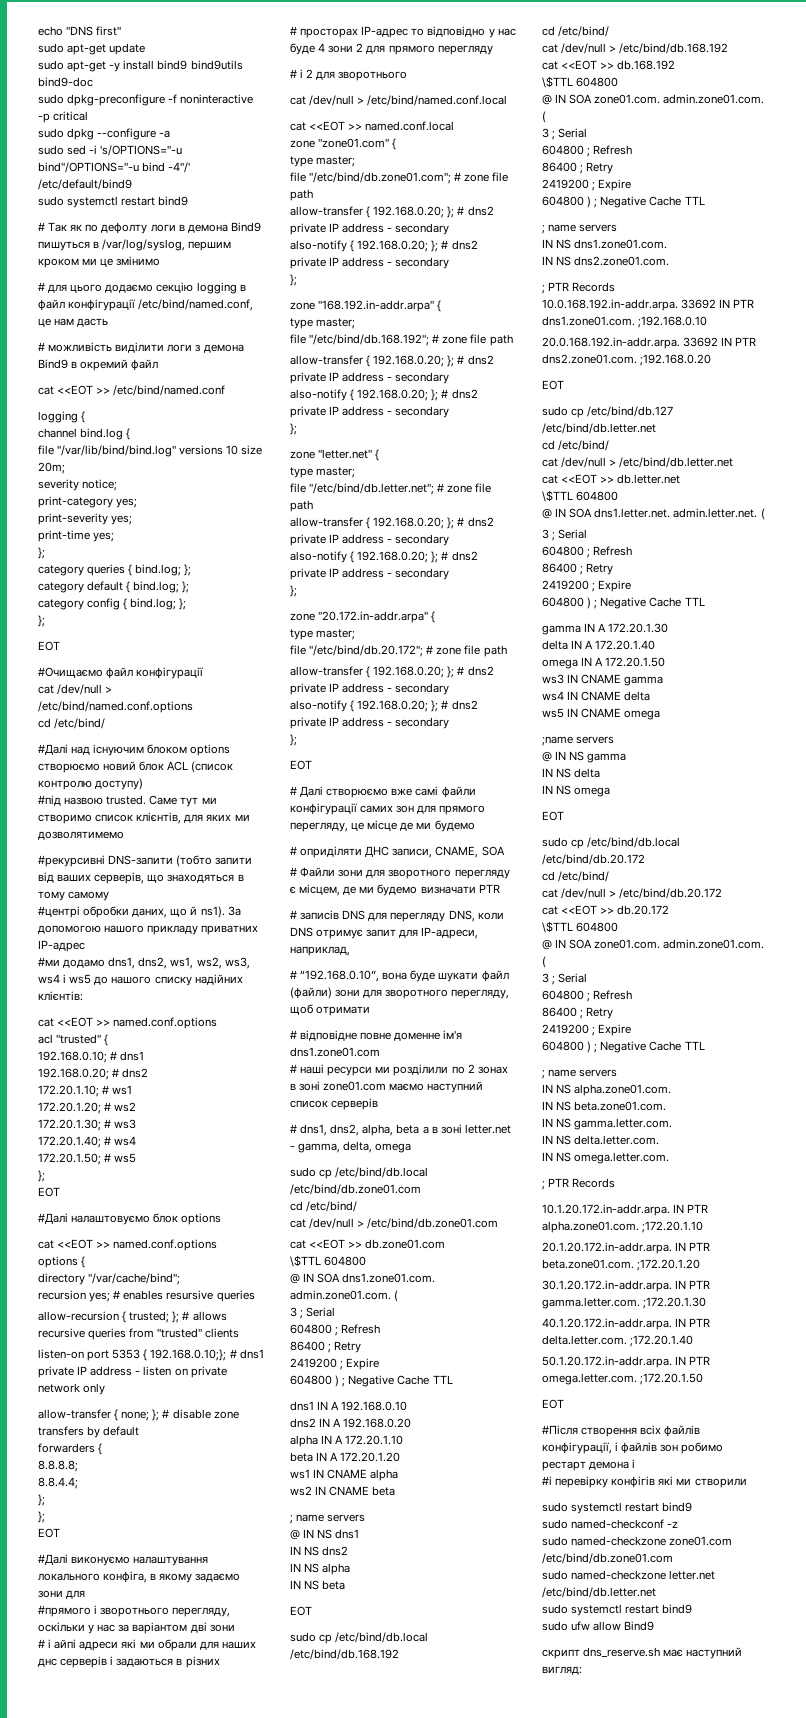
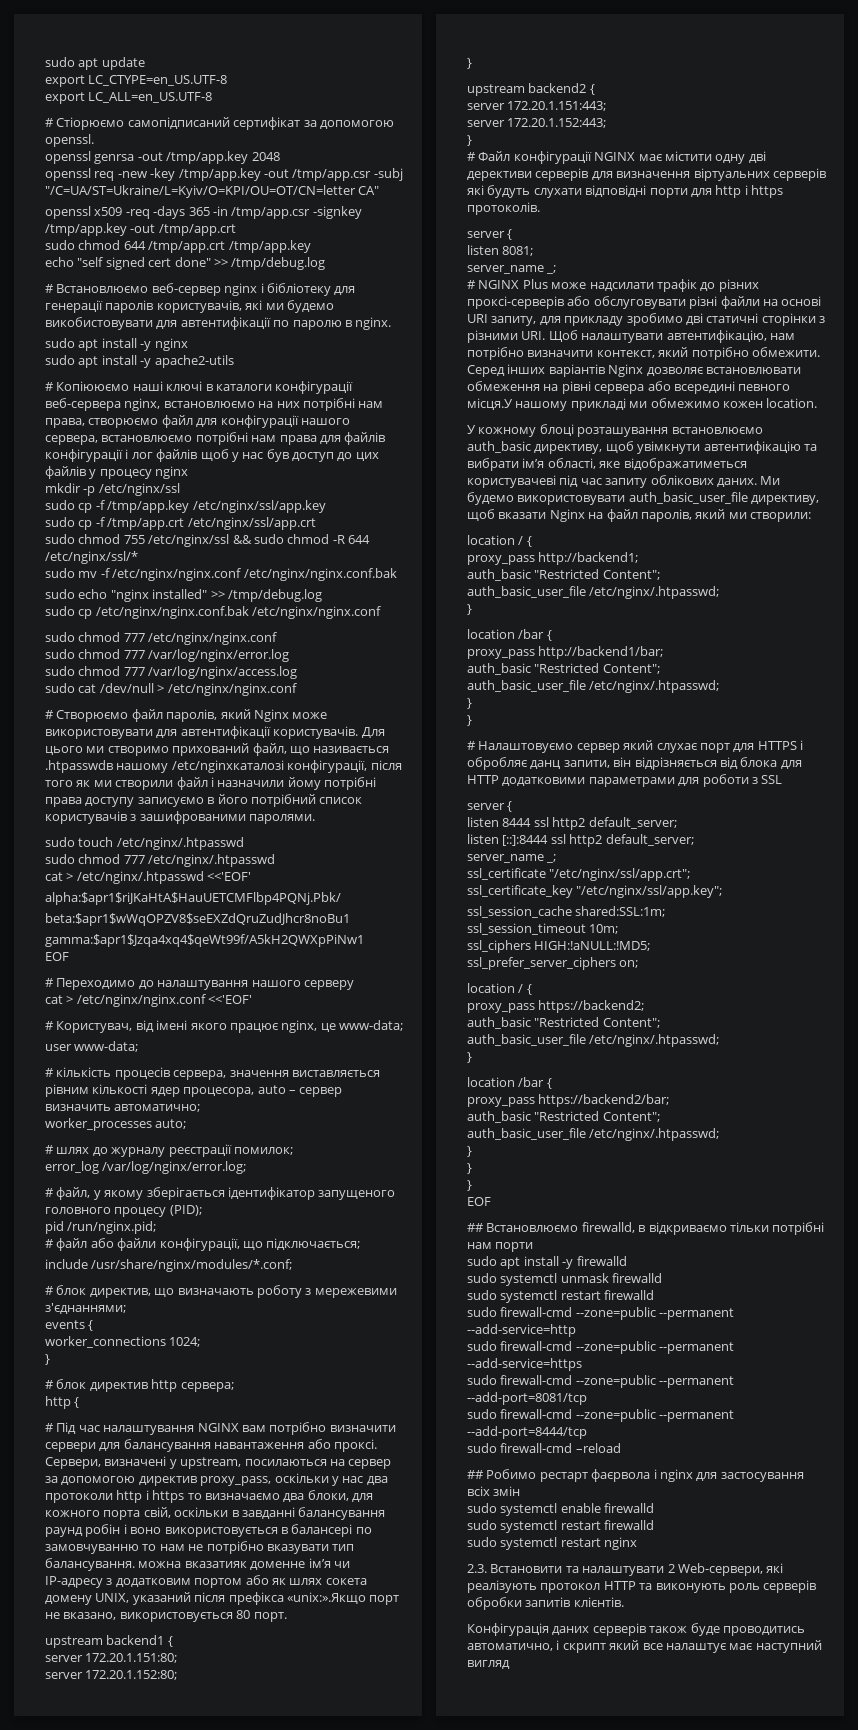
- echo "DNS first"
- sudo apt-get update
- sudo apt-get -y install bind9 bind9utils bind9-doc
- sudo dpkg-preconfigure -f noninteractive -p critical
- sudo dpkg --configure -a
- sudo sed -i 's/OPTIONS="-u bind"/OPTIONS="-u bind -4"/' /etc/default/bind9
- sudo systemctl restart bind9
- # Так як по дефолту логи в демона Bind9 пишуться в /var/log/syslog, першим кроком ми це змінимо
- # для цього додаємо секцію logging в файл конфігурації /etc/bind/named.conf, це нам дасть
- # можливість виділити логи з демона Bind9 в окремий файл
- cat <<EOT >> /etc/bind/named.conf
- logging {
- channel bind.log {
- file "/var/lib/bind/bind.log" versions 10 size 20m;
- severity notice;
- print-category yes;
- print-severity yes;
- print-time yes;
- };
- category queries { bind.log; };
- category default { bind.log; };
- category config { bind.log; };
- };
- EOT
- #Очищаємо файл конфігурації
- cat /dev/null > /etc/bind/named.conf.options
- cd /etc/bind/
- #Далі над існуючим блоком options створюємо новий блок ACL (список контролю доступу)
- #під назвою trusted. Саме тут ми створимо список клієнтів, для яких ми дозволятимемо
- #рекурсивні DNS-запити (тобто запити від ваших серверів, що знаходяться в тому самому
- #центрі обробки даних, що й ns1). За допомогою нашого прикладу приватних IP-адрес
- #ми додамо dns1, dns2, ws1, ws2, ws3, ws4 і ws5 до нашого списку надійних клієнтів:
- cat <<EOT >> named.conf.options
- acl "trusted" {
- 192.168.0.10; # dns1
- 192.168.0.20; # dns2
- 172.20.1.10; # ws1
- 172.20.1.20; # ws2
- 172.20.1.30; # ws3
- 172.20.1.40; # ws4
- 172.20.1.50; # ws5
- };
- EOT
- #Далі налаштовуємо блок options
- cat <<EOT >> named.conf.options
- options {
- directory "/var/cache/bind";
- recursion yes; # enables resursive queries
- allow-recursion { trusted; }; # allows recursive queries from "trusted" clients
- listen-on port 5353 { 192.168.0.10;}; # dns1 private IP address - listen on private network only
- allow-transfer { none; }; # disable zone transfers by default
- forwarders {
- 8.8.8.8;
- 8.8.4.4;
- };
- };
- EOT
- #Далі виконуємо налаштування локального конфіга, в якому задаємо зони для
- #прямого і зворотнього перегляду, оскільки у нас за варіантом дві зони
- # і айпі адреси які ми обрали для наших днс серверів і задаються в різних
- # просторах IP-адрес то відповідно у нас буде 4 зони 2 для прямого перегляду
- # і 2 для зворотнього
- cat /dev/null > /etc/bind/named.conf.local
- cat <<EOT >> named.conf.local
- zone "zone01.com" {
- type master;
- file "/etc/bind/db.zone01.com"; # zone file path
- allow-transfer { 192.168.0.20; }; # dns2 private IP address - secondary
- also-notify { 192.168.0.20; }; # dns2 private IP address - secondary
- };
- zone "168.192.in-addr.arpa" {
- type master;
- file "/etc/bind/db.168.192"; # zone file path
- allow-transfer { 192.168.0.20; }; # dns2 private IP address - secondary
- also-notify { 192.168.0.20; }; # dns2 private IP address - secondary
- };
- zone "letter.net" {
- type master;
- file "/etc/bind/db.letter.net"; # zone file path
- allow-transfer { 192.168.0.20; }; # dns2 private IP address - secondary
- also-notify { 192.168.0.20; }; # dns2 private IP address - secondary
- };
- zone "20.172.in-addr.arpa" {
- type master;
- file "/etc/bind/db.20.172"; # zone file path
- allow-transfer { 192.168.0.20; }; # dns2 private IP address - secondary
- also-notify { 192.168.0.20; }; # dns2 private IP address - secondary
- };
- EOT
- # Далі створюємо вже самі файли конфігурації самих зон для прямого перегляду, це місце де ми будемо
- # оприділяти ДНС записи, CNAME, SOA
- # Файли зони для зворотного перегляду є місцем, де ми будемо визначати PTR
- # записів DNS для перегляду DNS, коли DNS отримує запит для IP-адреси, наприклад,
- # “192.168.0.10”, вона буде шукати файл (файли) зони для зворотного перегляду, щоб отримати
- # відповідне повне доменне ім'я dns1.zone01.com
- # наші ресурси ми розділили по 2 зонах в зоні zone01.com маємо наступний список серверів
- # dns1, dns2, alpha, beta а в зоні letter.net - gamma, delta, omega
- sudo cp /etc/bind/db.local /etc/bind/db.zone01.com
- cd /etc/bind/
- cat /dev/null > /etc/bind/db.zone01.com
- cat <<EOT >> db.zone01.com
- \$TTL 604800
- @ IN SOA dns1.zone01.com. admin.zone01.com. (
- 3 ; Serial
- 604800 ; Refresh
- 86400 ; Retry
- 2419200 ; Expire
- 604800 ) ; Negative Cache TTL
- dns1 IN A 192.168.0.10
- dns2 IN A 192.168.0.20
- alpha IN A 172.20.1.10
- beta IN A 172.20.1.20
- ws1 IN CNAME alpha
- ws2 IN CNAME beta
- ; name servers
- @ IN NS dns1
- IN NS dns2
- IN NS alpha
- IN NS beta
- EOT
- sudo cp /etc/bind/db.local /etc/bind/db.168.192
- cd /etc/bind/
- cat /dev/null > /etc/bind/db.168.192
- cat <<EOT >> db.168.192
- \$TTL 604800
- @ IN SOA zone01.com. admin.zone01.com. (
- 3 ; Serial
- 604800 ; Refresh
- 86400 ; Retry
- 2419200 ; Expire
- 604800 ) ; Negative Cache TTL
- ; name servers
- IN NS dns1.zone01.com.
- IN NS dns2.zone01.com.
- ; PTR Records
- 10.0.168.192.in-addr.arpa. 33692 IN PTR dns1.zone01.com. ;192.168.0.10
- 20.0.168.192.in-addr.arpa. 33692 IN PTR dns2.zone01.com. ;192.168.0.20
- EOT
- sudo cp /etc/bind/db.127 /etc/bind/db.letter.net
- cd /etc/bind/
- cat /dev/null > /etc/bind/db.letter.net
- cat <<EOT >> db.letter.net
- \$TTL 604800
- @ IN SOA dns1.letter.net. admin.letter.net. (
- 3 ; Serial
- 604800 ; Refresh
- 86400 ; Retry
- 2419200 ; Expire
- 604800 ) ; Negative Cache TTL
- gamma IN A 172.20.1.30
- delta IN A 172.20.1.40
- omega IN A 172.20.1.50
- ws3 IN CNAME gamma
- ws4 IN CNAME delta
- ws5 IN CNAME omega
- ;name servers
- @ IN NS gamma
- IN NS delta
- IN NS omega
- EOT
- sudo cp /etc/bind/db.local /etc/bind/db.20.172
- cd /etc/bind/
- cat /dev/null > /etc/bind/db.20.172
- cat <<EOT >> db.20.172
- \$TTL 604800
- @ IN SOA zone01.com. admin.zone01.com. (
- 3 ; Serial
- 604800 ; Refresh
- 86400 ; Retry
- 2419200 ; Expire
- 604800 ) ; Negative Cache TTL
- ; name servers
- IN NS alpha.zone01.com.
- IN NS beta.zone01.com.
- IN NS gamma.letter.com.
- IN NS delta.letter.com.
- IN NS omega.letter.com.
- ; PTR Records
- 10.1.20.172.in-addr.arpa. IN PTR alpha.zone01.com. ;172.20.1.10
- 20.1.20.172.in-addr.arpa. IN PTR beta.zone01.com. ;172.20.1.20
- 30.1.20.172.in-addr.arpa. IN PTR gamma.letter.com. ;172.20.1.30
- 40.1.20.172.in-addr.arpa. IN PTR delta.letter.com. ;172.20.1.40
- 50.1.20.172.in-addr.arpa. IN PTR omega.letter.com. ;172.20.1.50
- EOT
- #Після створення всіх файлів конфігурації, і файлів зон робимо рестарт демона і
- #і перевірку конфігів які ми створили
- sudo systemctl restart bind9
- sudo named-checkconf -z
- sudo named-checkzone zone01.com /etc/bind/db.zone01.com
- sudo named-checkzone letter.net /etc/bind/db.letter.net
- sudo systemctl restart bind9
- sudo ufw allow Bind9
- скрипт dns_reserve.sh має наступний вигляд:
+ sudo apt update
+ export LC_CTYPE=en_US.UTF-8
+ export LC_ALL=en_US.UTF-8
+ # Стіорюємо самопідписаний сертифікат за допомогою openssl.
+ openssl genrsa -out /tmp/app.key 2048
+ openssl req -new -key /tmp/app.key -out /tmp/app.csr -subj "/C=UA/ST=Ukraine/L=Kyiv/O=KPI/OU=OT/CN=letter CA"
+ openssl x509 -req -days 365 -in /tmp/app.csr -signkey /tmp/app.key -out /tmp/app.crt
+ sudo chmod 644 /tmp/app.crt /tmp/app.key
+ echo "self signed cert done" >> /tmp/debug.log
+ # Встановлюємо веб-сервер nginx і бібліотеку для генерації паролів користувачів, які ми будемо викобистовувати для автентифікації по паролю в nginx.
+ sudo apt install -y nginx
+ sudo apt install -y apache2-utils
+ # Копіююємо наші ключі в каталоги конфігурації веб-сервера nginx, встановлюємо на них потрібні нам права, створюємо файл для конфігурації нашого сервера, встановлюємо потрібні нам права для файлів конфігурації і лог файлів щоб у нас був доступ до цих файлів у процесу nginx
+ mkdir -p /etc/nginx/ssl
+ sudo cp -f /tmp/app.key /etc/nginx/ssl/app.key
+ sudo cp -f /tmp/app.crt /etc/nginx/ssl/app.crt
+ sudo chmod 755 /etc/nginx/ssl && sudo chmod -R 644 /etc/nginx/ssl/*
+ sudo mv -f /etc/nginx/nginx.conf /etc/nginx/nginx.conf.bak
+ sudo echo "nginx installed" >> /tmp/debug.log
+ sudo cp /etc/nginx/nginx.conf.bak /etc/nginx/nginx.conf
+ sudo chmod 777 /etc/nginx/nginx.conf
+ sudo chmod 777 /var/log/nginx/error.log
+ sudo chmod 777 /var/log/nginx/access.log
+ sudo cat /dev/null > /etc/nginx/nginx.conf
+ # Створюємо файл паролів, який Nginx може використовувати для автентифікації користувачів. Для цього ми створимо прихований файл, що називається .htpasswdв нашому /etc/nginxкаталозі конфігурації, після того як ми створили файл і назначили йому потрібні права доступу записуємо в його потрібний список користувачів з зашифрованими паролями.
+ sudo touch /etc/nginx/.htpasswd
+ sudo chmod 777 /etc/nginx/.htpasswd
+ cat > /etc/nginx/.htpasswd <<'EOF'
+ alpha:$apr1$riJKaHtA$HauUETCMFlbp4PQNj.Pbk/
+ beta:$apr1$wWqOPZV8$seEXZdQruZudJhcr8noBu1
+ gamma:$apr1$Jzqa4xq4$qeWt99f/A5kH2QWXpPiNw1
+ EOF
+ # Переходимо до налаштування нашого серверу
+ cat > /etc/nginx/nginx.conf <<'EOF'
+ # Користувач, від імені якого працює nginx, це www-data;
+ user www-data;
+ # кількість процесів сервера, значення виставляється рівним кількості ядер процесора, auto – сервер визначить автоматично;
+ worker_processes auto;
+ # шлях до журналу реєстрації помилок;
+ error_log /var/log/nginx/error.log;
+ # файл, у якому зберігається ідентифікатор запущеного головного процесу (PID);
+ pid /run/nginx.pid;
+ # файл або файли конфігурації, що підключається;
+ include /usr/share/nginx/modules/*.conf;
+ # блок директив, що визначають роботу з мережевими з'єднаннями;
+ events {
+ worker_connections 1024;
+ }
+ # блок директив http сервера;
+ http {
+ # Під час налаштування NGINX вам потрібно визначити сервери для балансування навантаження або проксі. Сервери, визначені у upstream, посилаються на сервер за допомогою директив proxy_pass, оскільки у нас два протоколи http і https то визначаємо два блоки, для кожного порта свій, оскільки в завданні балансування раунд робін і воно використовується в балансері по замовчуванню то нам не потрібно вказувати тип балансування. можна вказатияк доменне ім’я чи IP-адресу з додатковим портом або як шлях сокета домену UNIX, указаний після префікса «unix:».Якщо порт не вказано, використовується 80 порт.
+ upstream backend1 {
+ server 172.20.1.151:80;
+ server 172.20.1.152:80;
+ }
+ upstream backend2 {
+ server 172.20.1.151:443;
+ server 172.20.1.152:443;
+ }
+ # Файл конфігурації NGINX має містити одну дві дерективи серверів для визначення віртуальних серверів які будуть слухати відповідні порти для http і https протоколів.
+ server {
+ listen 8081;
+ server_name _;
+ # NGINX Plus може надсилати трафік до різних проксі-серверів або обслуговувати різні файли на основі URI запиту, для прикладу зробимо дві статичні сторінки з різними URI. Щоб налаштувати автентифікацію, нам потрібно визначити контекст, який потрібно обмежити. Серед інших варіантів Nginx дозволяє встановлювати обмеження на рівні сервера або всередині певного місця.У нашому прикладі ми обмежимо кожен location.
+ У кожному блоці розташування встановлюємо auth_basic директиву, щоб увімкнути автентифікацію та вибрати ім’я області, яке відображатиметься користувачеві під час запиту облікових даних. Ми будемо використовувати auth_basic_user_file директиву, щоб вказати Nginx на файл паролів, який ми створили:
+ location / {
+ proxy_pass http://backend1;
+ auth_basic "Restricted Content";
+ auth_basic_user_file /etc/nginx/.htpasswd;
+ }
+ location /bar {
+ proxy_pass http://backend1/bar;
+ auth_basic "Restricted Content";
+ auth_basic_user_file /etc/nginx/.htpasswd;
+ }
+ }
+ # Налаштовуємо сервер який слухає порт для HTTPS і обробляє данц запити, він відрізняється від блока для HTTP додатковими параметрами для роботи з SSL
+ server {
+ listen 8444 ssl http2 default_server;
+ listen [::]:8444 ssl http2 default_server;
+ server_name _;
+ ssl_certificate "/etc/nginx/ssl/app.crt";
+ ssl_certificate_key "/etc/nginx/ssl/app.key";
+ ssl_session_cache shared:SSL:1m;
+ ssl_session_timeout 10m;
+ ssl_ciphers HIGH:!aNULL:!MD5;
+ ssl_prefer_server_ciphers on;
+ location / {
+ proxy_pass https://backend2;
+ auth_basic "Restricted Content";
+ auth_basic_user_file /etc/nginx/.htpasswd;
+ }
+ location /bar {
+ proxy_pass https://backend2/bar;
+ auth_basic "Restricted Content";
+ auth_basic_user_file /etc/nginx/.htpasswd;
+ }
+ }
+ }
+ EOF
+ ## Встановлюємо firewalld, в відкриваємо тільки потрібні нам порти
+ sudo apt install -y firewalld
+ sudo systemctl unmask firewalld
+ sudo systemctl restart firewalld
+ sudo firewall-cmd --zone=public --permanent --add-service=http
+ sudo firewall-cmd --zone=public --permanent --add-service=https
+ sudo firewall-cmd --zone=public --permanent --add-port=8081/tcp
+ sudo firewall-cmd --zone=public --permanent --add-port=8444/tcp
+ sudo firewall-cmd –reload
+ ## Робимо рестарт фаєрвола і nginx для застосування всіх змін
+ sudo systemctl enable firewalld
+ sudo systemctl restart firewalld
+ sudo systemctl restart nginx
+ 2.3. Встановити та налаштувати 2 Web-сервери, які реалізують протокол HTTP та виконують роль серверів обробки запитів клієнтів.
+ Конфігурація даних серверів також буде проводитись автоматично, і скрипт який все налаштує має наступний вигляд

